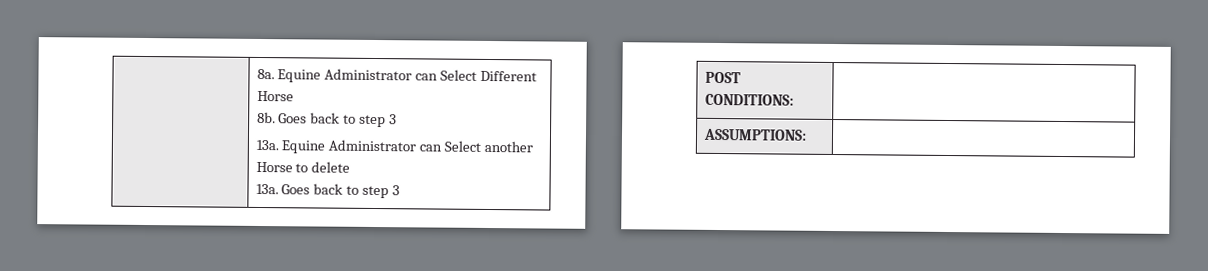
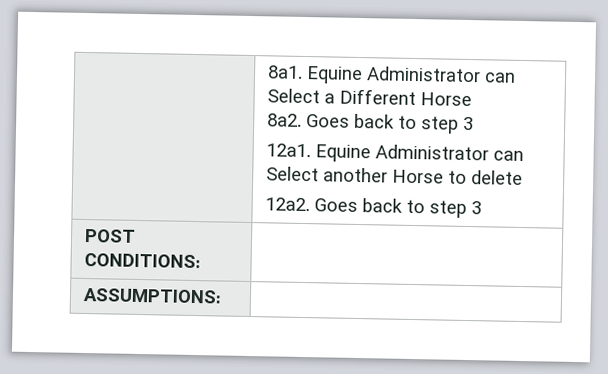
- | 8a. Equine Administrator can Select Different Horse
- 8b. Goes back to step 3
- 13a. Equine Administrator can Select another Horse to delete
- 13a. Goes back to step 3
+ | 8a1. Equine Administrator can Select a Different Horse
+ 8a2. Goes back to step 3
+ 12a1. Equine Administrator can Select another Horse to delete
+ 12a2. Goes back to step 3

